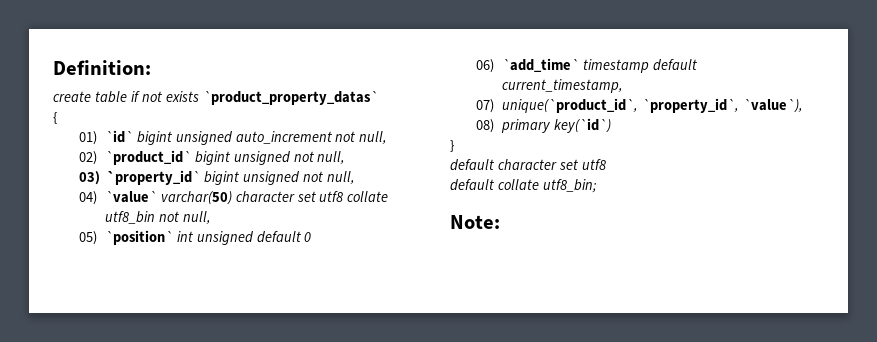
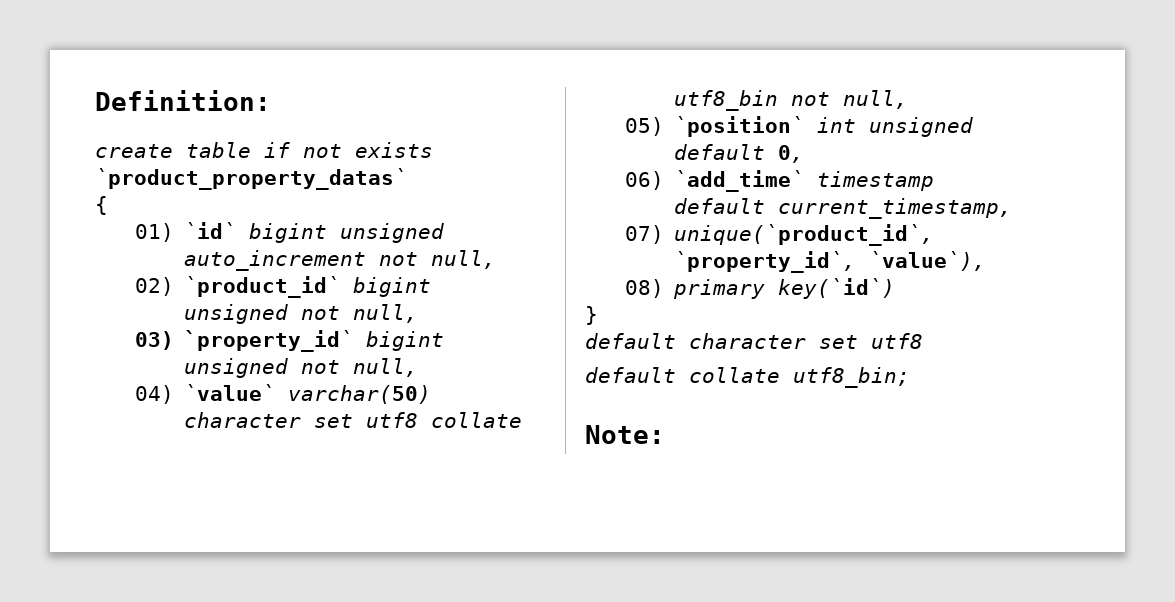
- 05) `position` int unsigned default 0
+ 05) `position` int unsigned default 0,

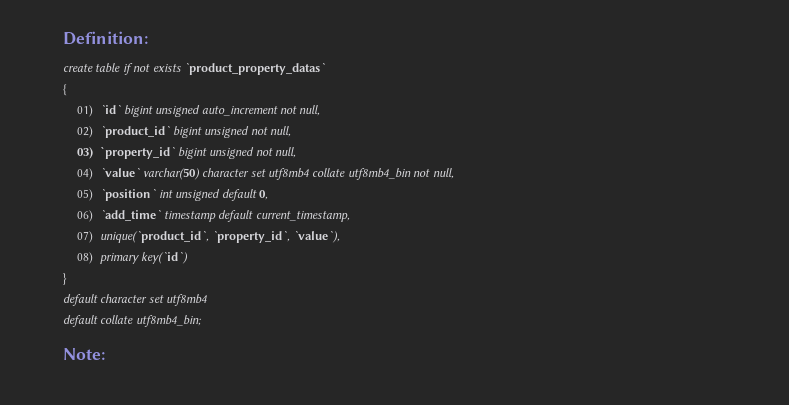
- 04) `value` varchar(50) character set utf8 collate utf8_bin not null,
+ 04) `value` varchar(50) character set utf8mb4 collate utf8mb4_bin not null,
- default character set utf8
+ default character set utf8mb4
- default collate utf8_bin;
+ default collate utf8mb4_bin;

